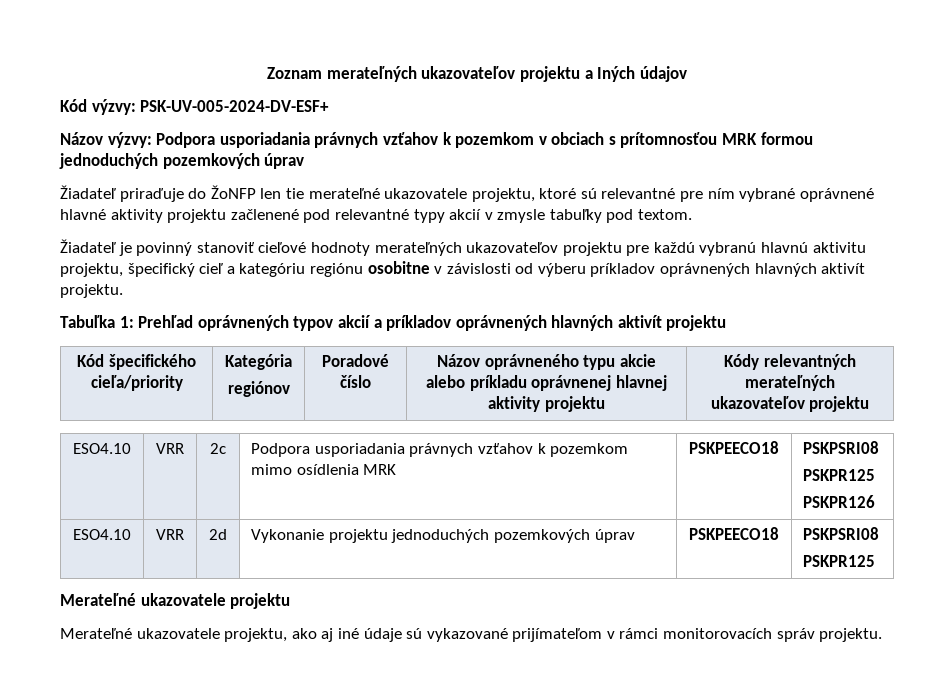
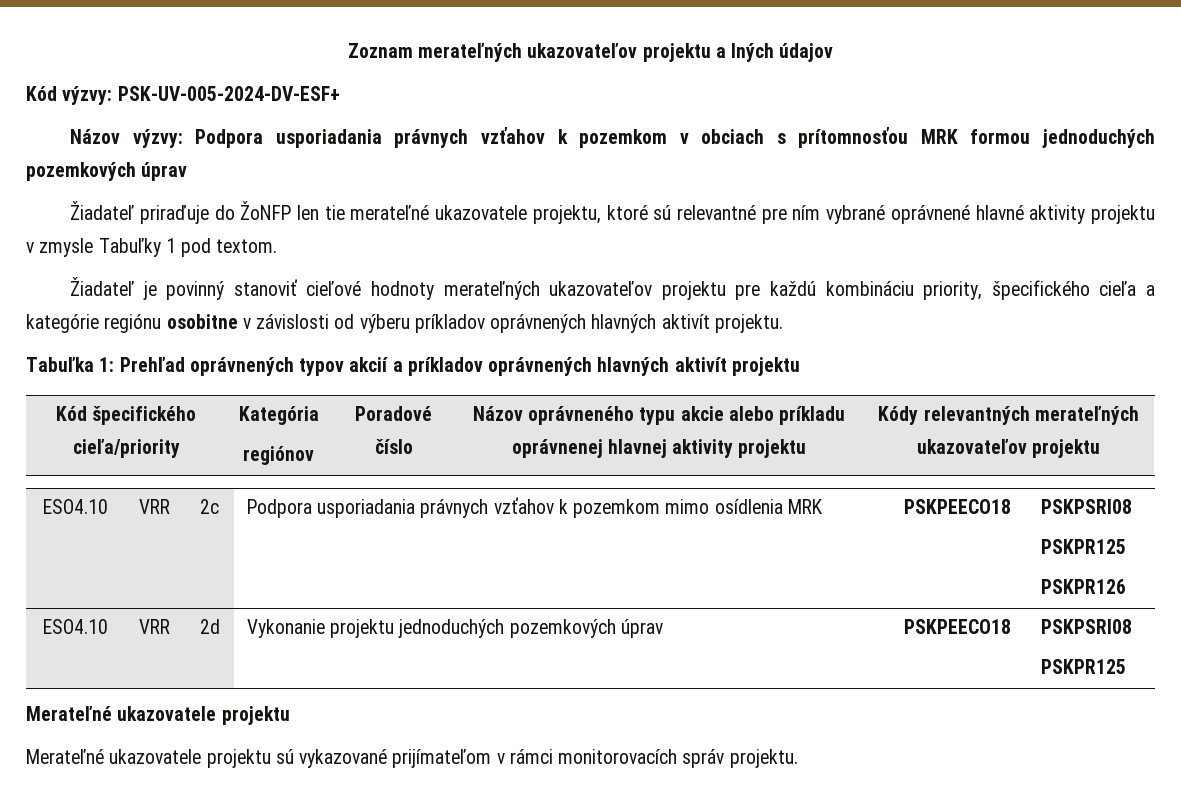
- Žiadateľ priraďuje do ŽoNFP len tie merateľné ukazovatele projektu, ktoré sú relevantné pre ním vybrané oprávnené hlavné aktivity projektu začlenené pod relevantné typy akcií v zmysle tabuľky pod textom.
+ Žiadateľ priraďuje do ŽoNFP len tie merateľné ukazovatele projektu, ktoré sú relevantné pre ním vybrané oprávnené hlavné aktivity projektu v zmysle Tabuľky 1 pod textom.
- Žiadateľ je povinný stanoviť cieľové hodnoty merateľných ukazovateľov projektu pre každú vybranú hlavnú aktivitu projektu, špecifický cieľ a kategóriu regiónu osobitne v závislosti od výberu príkladov oprávnených hlavných aktivít projektu.
+ Žiadateľ je povinný stanoviť cieľové hodnoty merateľných ukazovateľov projektu pre každú kombináciu priority, špecifického cieľa a kategórie regiónu osobitne v závislosti od výberu príkladov oprávnených hlavných aktivít projektu.
- Merateľné ukazovatele projektu, ako aj iné údaje sú vykazované prijímateľom v rámci monitorovacích správ projektu.
+ Merateľné ukazovatele projektu sú vykazované prijímateľom v rámci monitorovacích správ projektu.

